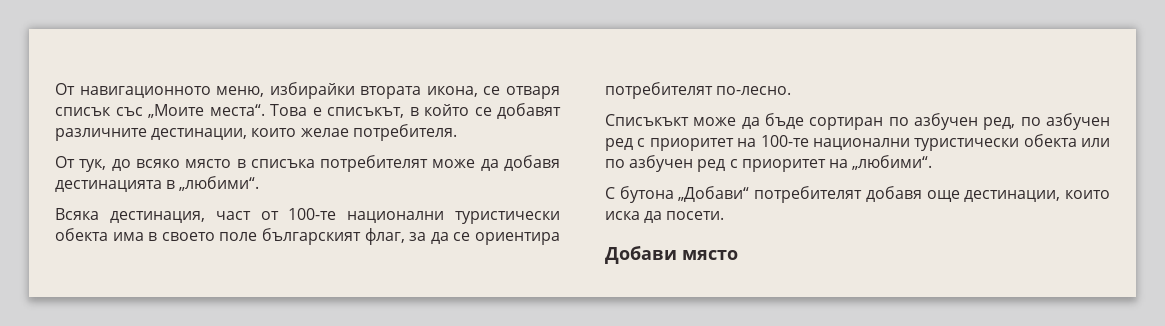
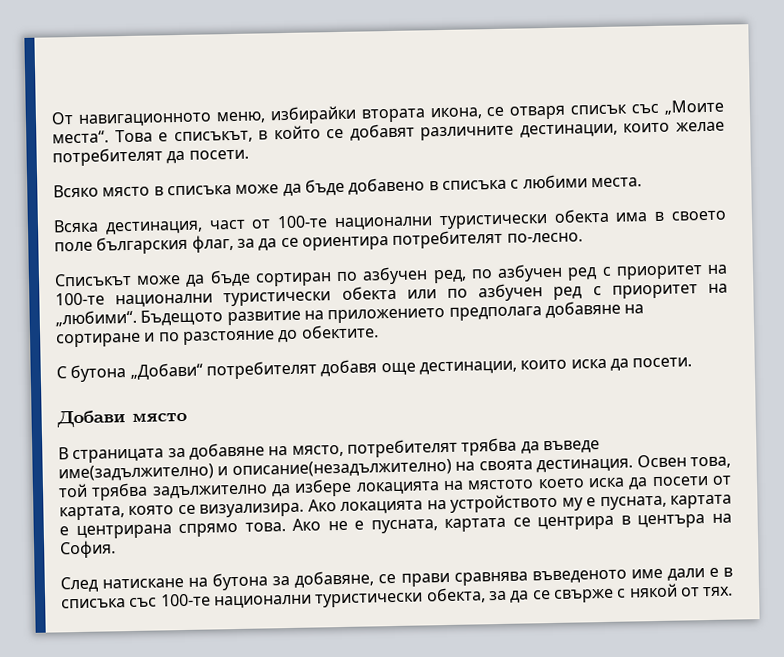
- Това е списъкът, в който се добавят различните дестинации, които желае потребителя.
- От тук, до всяко място в списъка потребителят може да добавя дестинацията в „любими“.
+ Това е списъкът, в който се добавят различните дестинации, които желае потребителят да посети.
+ Всяко място в списъка може да бъде добавено в списъка с любими места.
- Всяка дестинация, част от 100-те национални туристически обекта има в своето поле българският флаг, за да се ориентира потребителят по-лесно.
+ Всяка дестинация, част от 100-те национални туристически обекта има в своето поле българския флаг, за да се ориентира потребителят по-лесно.
- Списъкъкт може да бъде сортиран по азбучен ред, по азбучен ред с приоритет на 100-те национални туристически обекта или по азбучен ред с приоритет на „любими“.
+ Списъкът може да бъде сортиран по азбучен ред, по азбучен ред с приоритет на 100-те национални туристически обекта или по азбучен ред с приоритет на „любими“. Бъдещото развитие на приложението предполага добавяне на сортиране и по разстояние до обектите.
+ В страницата за добавяне на място, потребителят трябва да въведе име(задължително) и описание(незадължително) на своята дестинация. Освен това, той трябва задължително да избере локацията на мястото което иска да посети от картата, която се визуализира. Ако локацията на устройството му е пусната, картата е центрирана спрямо това. Ако не е пусната, картата се центрира в центъра на София.
+ След натискане на бутона за добавяне, се прави сравнява въведеното име дали е в списъка със 100-те национални туристически обекта, за да се свърже с някой от тях.

